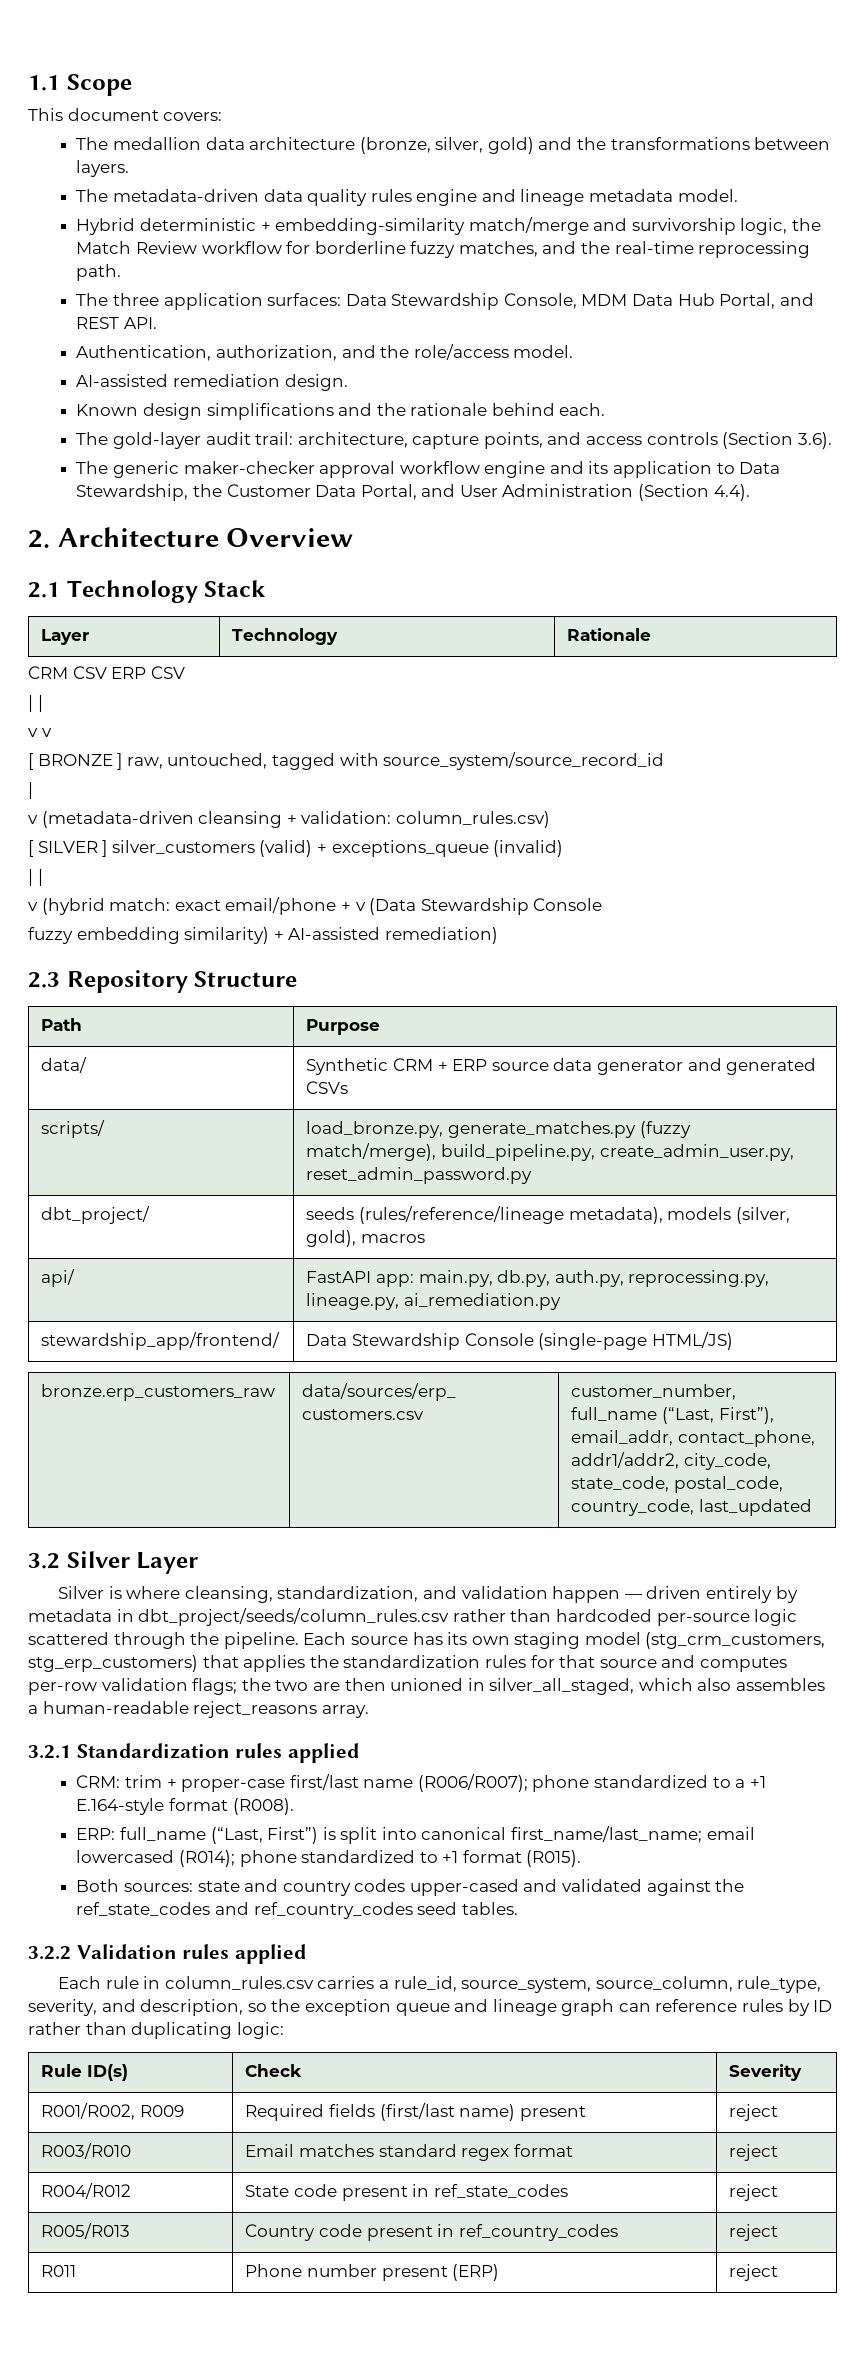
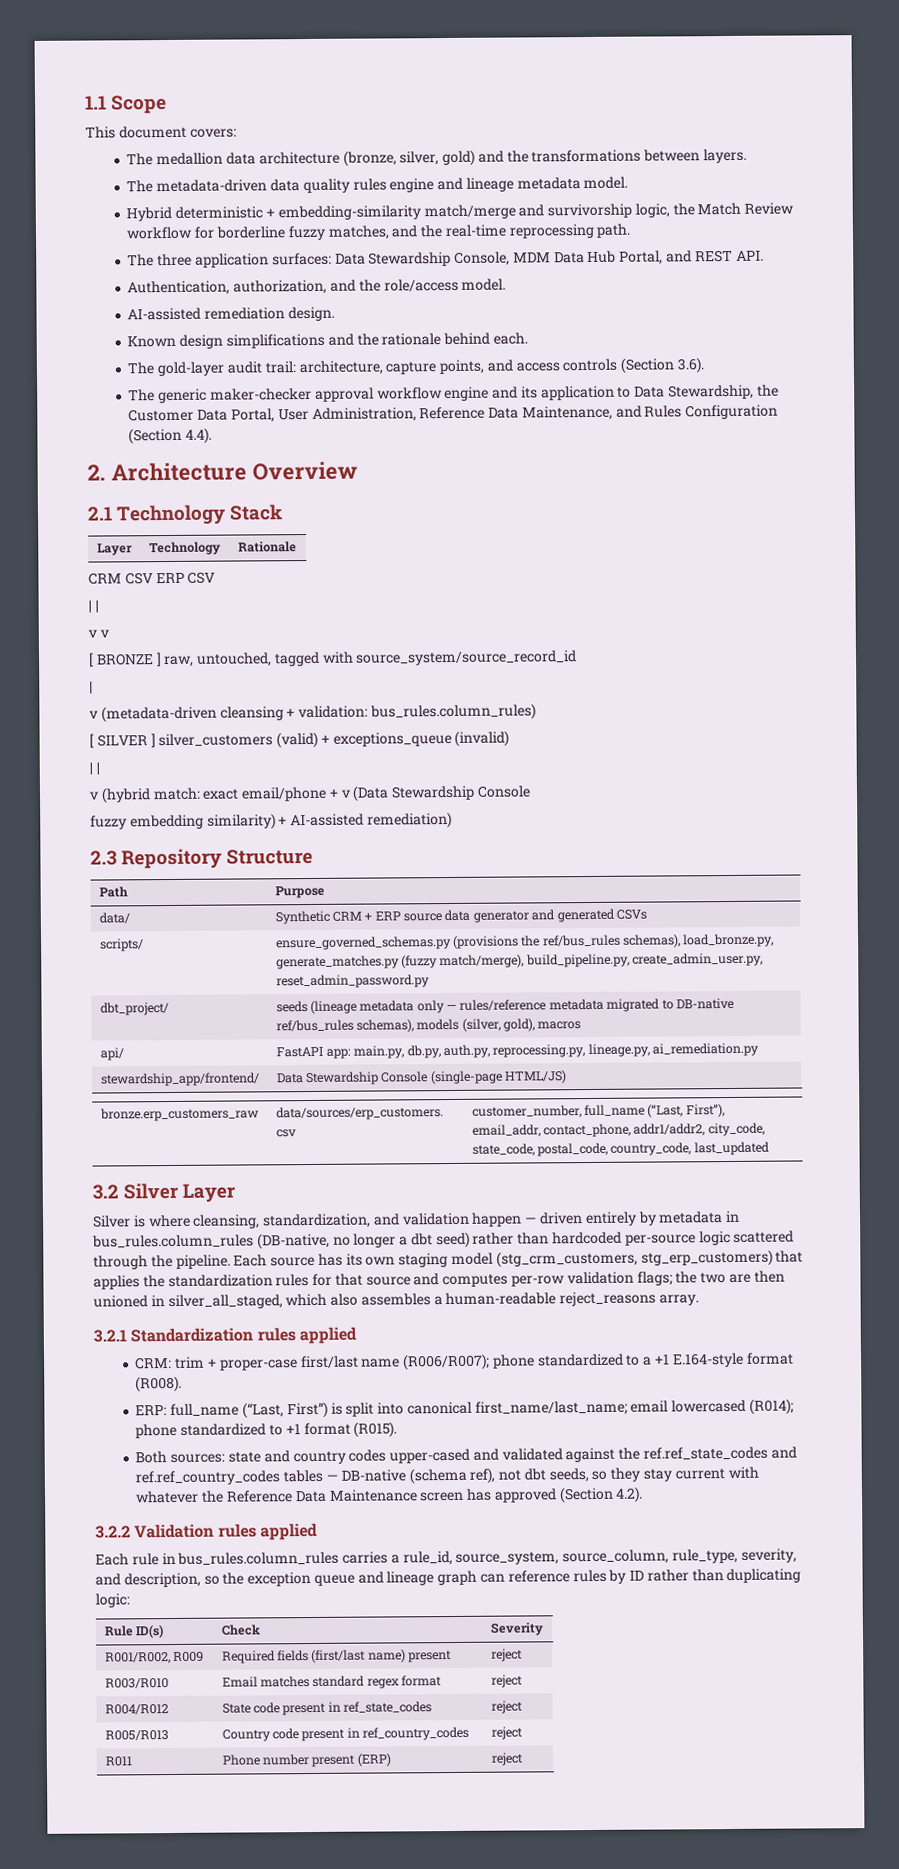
- The generic maker-checker approval workflow engine and its application to Data Stewardship, the Customer Data Portal, and User Administration (Section 4.4).
+ The generic maker-checker approval workflow engine and its application to Data Stewardship, the Customer Data Portal, User Administration, Reference Data Maintenance, and Rules Configuration (Section 4.4).
- v (metadata-driven cleansing + validation: column_rules.csv)
+ v (metadata-driven cleansing + validation: bus_rules.column_rules)
- scripts/ | load_bronze.py, generate_matches.py (fuzzy match/merge), build_pipeline.py, create_admin_user.py, reset_admin_password.py
+ scripts/ | ensure_governed_schemas.py (provisions the ref/bus_rules schemas), load_bronze.py, generate_matches.py (fuzzy match/merge), build_pipeline.py, create_admin_user.py, reset_admin_password.py
- dbt_project/ | seeds (rules/reference/lineage metadata), models (silver, gold), macros
+ dbt_project/ | seeds (lineage metadata only — rules/reference metadata migrated to DB-native ref/bus_rules schemas), models (silver, gold), macros
- Silver is where cleansing, standardization, and validation happen — driven entirely by metadata in dbt_project/seeds/column_rules.csv rather than hardcoded per-source logic scattered through the pipeline.
+ Silver is where cleansing, standardization, and validation happen — driven entirely by metadata in bus_rules.column_rules (DB-native, no longer a dbt seed) rather than hardcoded per-source logic scattered through the pipeline.
- Both sources: state and country codes upper-cased and validated against the ref_state_codes and ref_country_codes seed tables.
+ Both sources: state and country codes upper-cased and validated against the ref.ref_state_codes and ref.ref_country_codes tables — DB-native (schema ref), not dbt seeds, so they stay current with whatever the Reference Data Maintenance screen has approved (Section 4.2).
- Each rule in column_rules.csv carries a rule_id, source_system, source_column, rule_type, severity, and description, so the exception queue and lineage graph can reference rules by ID rather than duplicating logic:
+ Each rule in bus_rules.column_rules carries a rule_id, source_system, source_column, rule_type, severity, and description, so the exception queue and lineage graph can reference rules by ID rather than duplicating logic:

